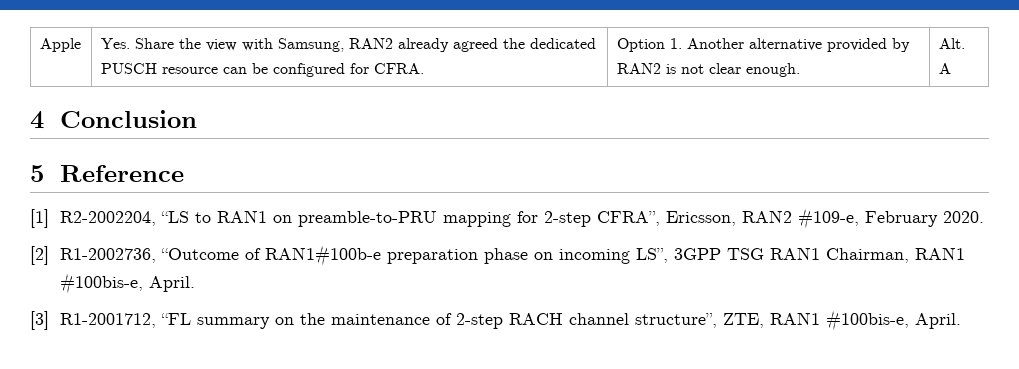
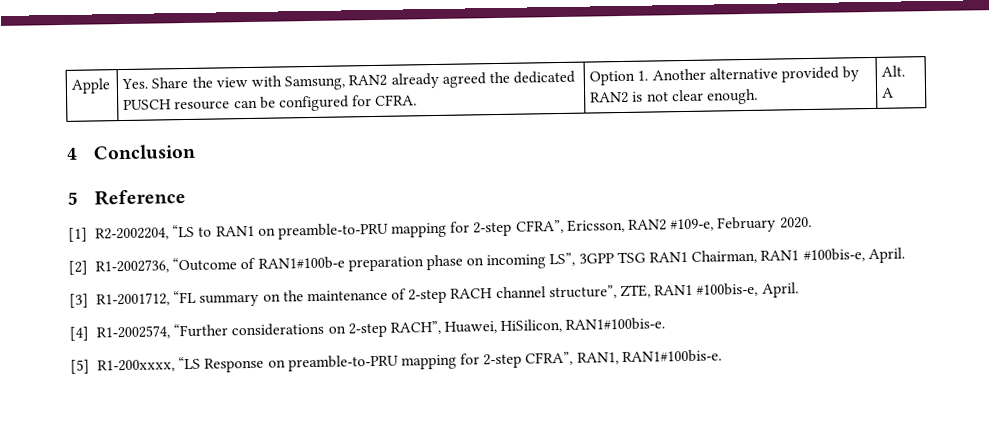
+ [4] R1-2002574, “Further considerations on 2-step RACH”, Huawei, HiSilicon, RAN1#100bis-e.
+ [5] R1-200xxxx, “LS Response on preamble-to-PRU mapping for 2-step CFRA”, RAN1, RAN1#100bis-e.

